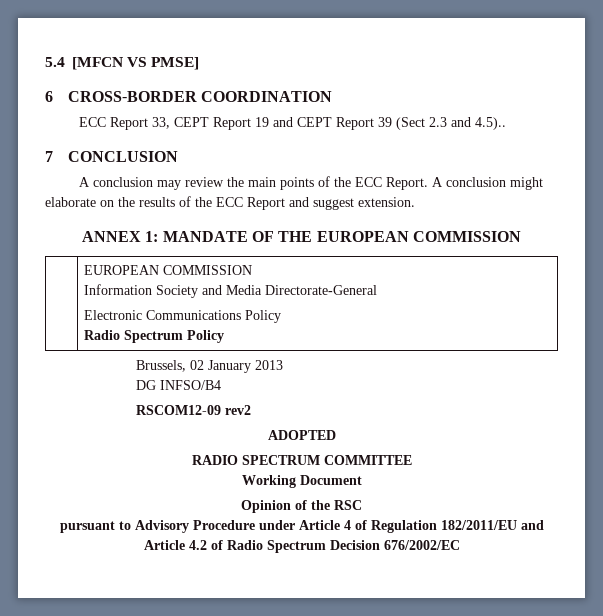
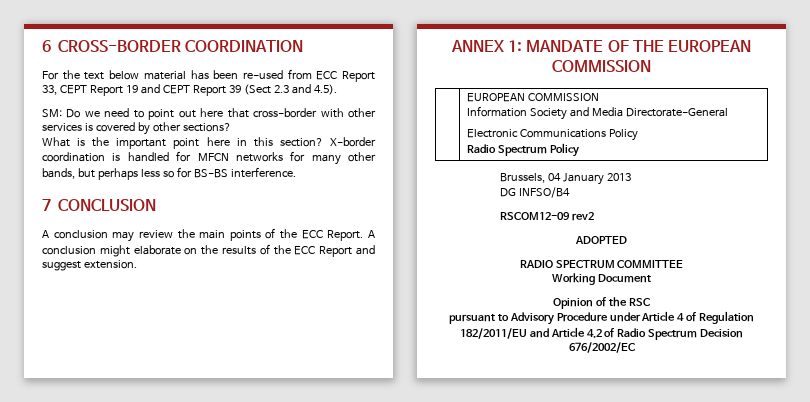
- 5.4 [MFCN VS PMSE]
- ECC Report 33, CEPT Report 19 and CEPT Report 39 (Sect 2.3 and 4.5)..
+ For the text below material has been re-used from ECC Report 33, CEPT Report 19 and CEPT Report 39 (Sect 2.3 and 4.5).
+ SM: Do we need to point out here that cross-border with other services is covered by other sections?
+ What is the important point here in this section? X-border coordination is handled for MFCN networks for many other bands, but perhaps less so for BS-BS interference.
- Brussels, 02 January 2013
+ Brussels, 04 January 2013

